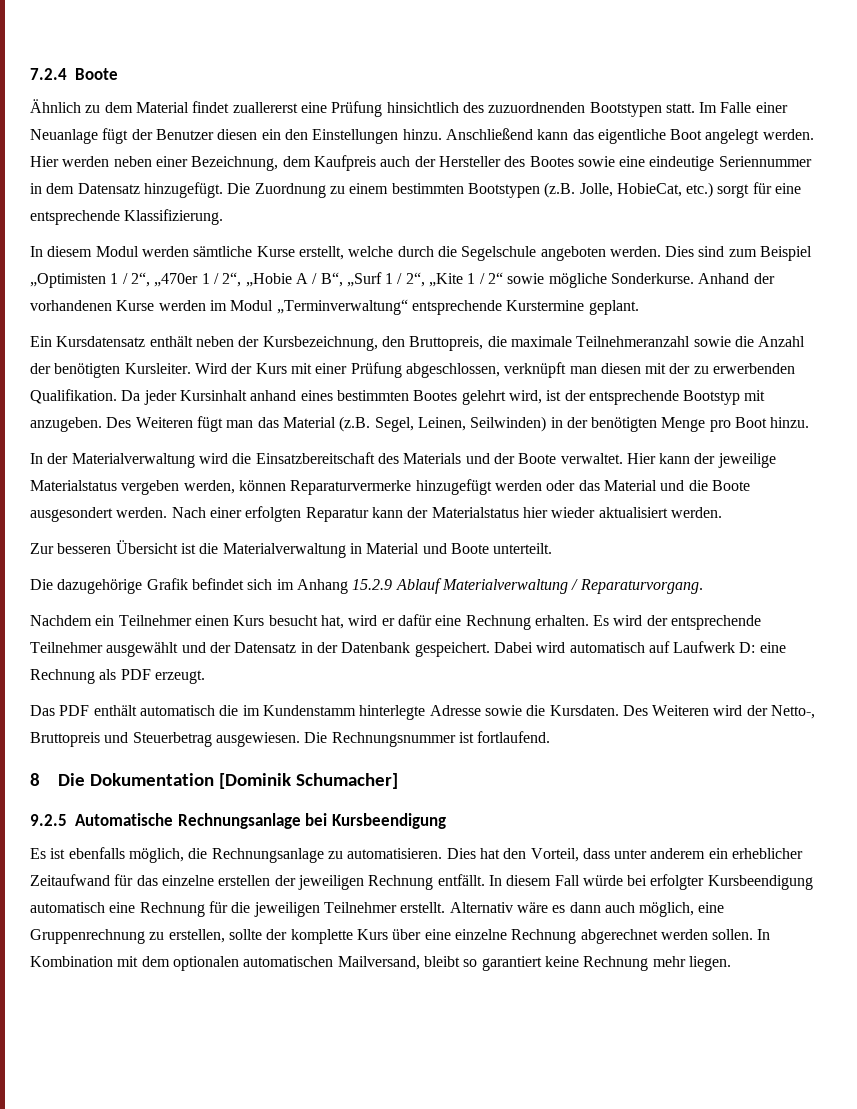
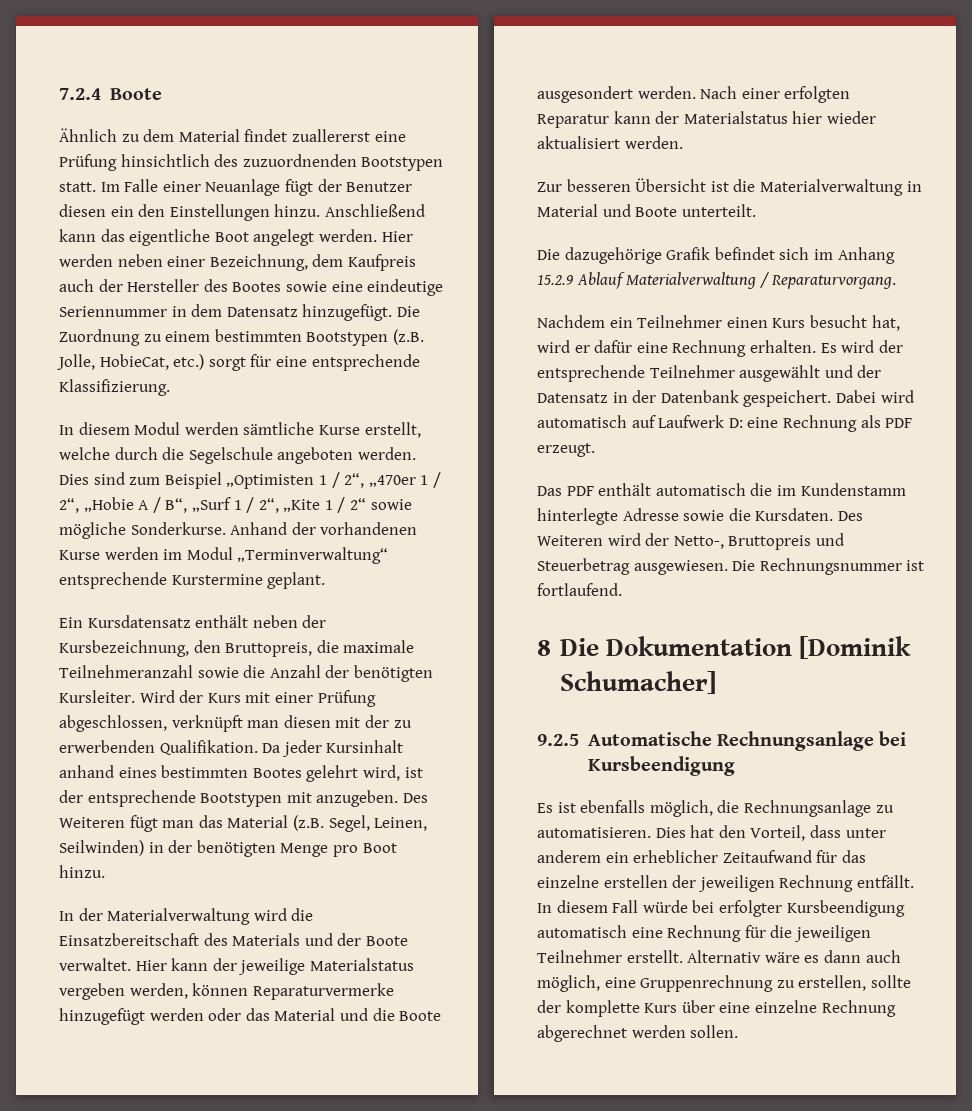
- Da jeder Kursinhalt anhand eines bestimmten Bootes gelehrt wird, ist der entsprechende Bootstyp mit anzugeben.
+ Da jeder Kursinhalt anhand eines bestimmten Bootes gelehrt wird, ist der entsprechende Bootstypen mit anzugeben.
- In Kombination mit dem optionalen automatischen Mailversand, bleibt so garantiert keine Rechnung mehr liegen.

